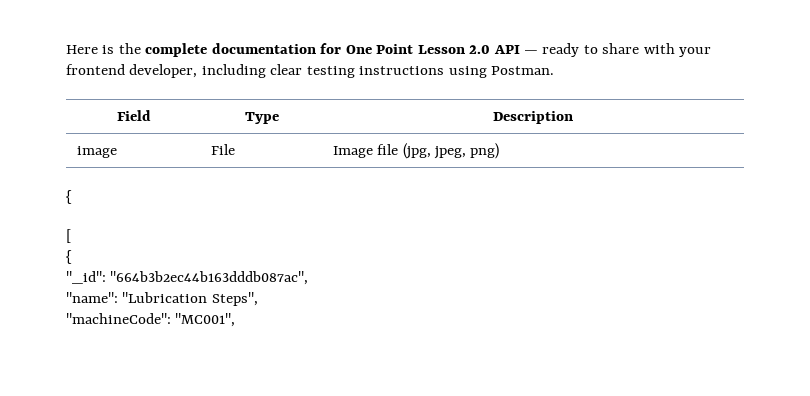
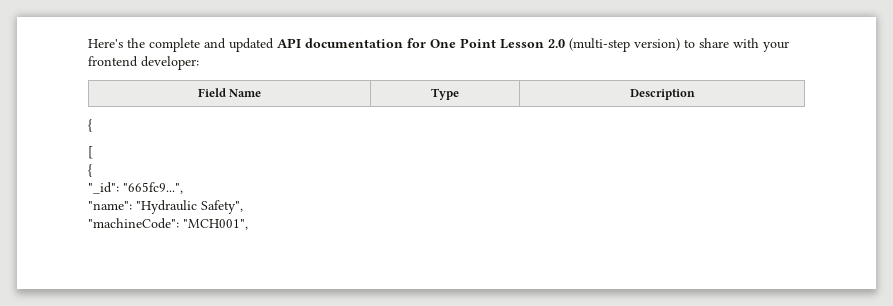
- Here is the complete documentation for One Point Lesson 2.0 API — ready to share with your frontend developer, including clear testing instructions using Postman.
+ Here's the complete and updated API documentation for One Point Lesson 2.0 (multi-step version) to share with your frontend developer:
- Field | Type | Description
+ Field Name | Type | Description
- image | File | Image file (jpg, jpeg, png)
- "_id": "664b3b2ec44b163dddb087ac",
+ "_id": "665fc9...",
- "name": "Lubrication Steps",
+ "name": "Hydraulic Safety",
- "machineCode": "MC001",
+ "machineCode": "MCH001",

